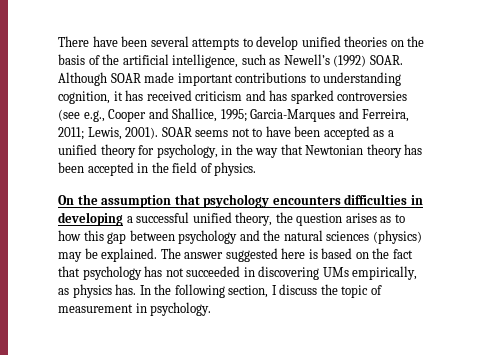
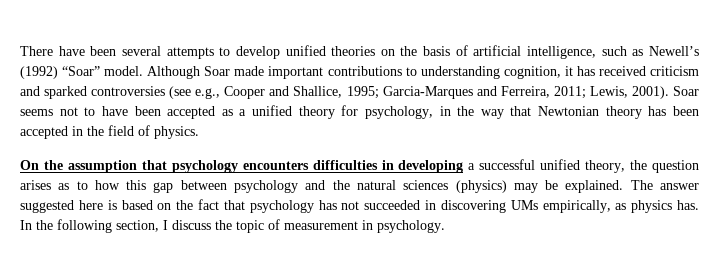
- There have been several attempts to develop unified theories on the basis of the artificial intelligence, such as Newell’s (1992) SOAR. Although SOAR made important contributions to understanding cognition, it has received criticism and has sparked controversies (see e.g., Cooper and Shallice, 1995; Garcia-Marques and Ferreira, 2011; Lewis, 2001).
+ There have been several attempts to develop unified theories on the basis of artificial intelligence, such as Newell’s (1992) “Soar” model. Although Soar made important contributions to understanding cognition, it has received criticism and sparked controversies (see e.g., Cooper and Shallice, 1995; Garcia-Marques and Ferreira, 2011; Lewis, 2001).
- SOAR seems not to have been accepted as a unified theory for psychology, in the way that Newtonian theory has been accepted in the field of physics.
+ Soar seems not to have been accepted as a unified theory for psychology, in the way that Newtonian theory has been accepted in the field of physics.

